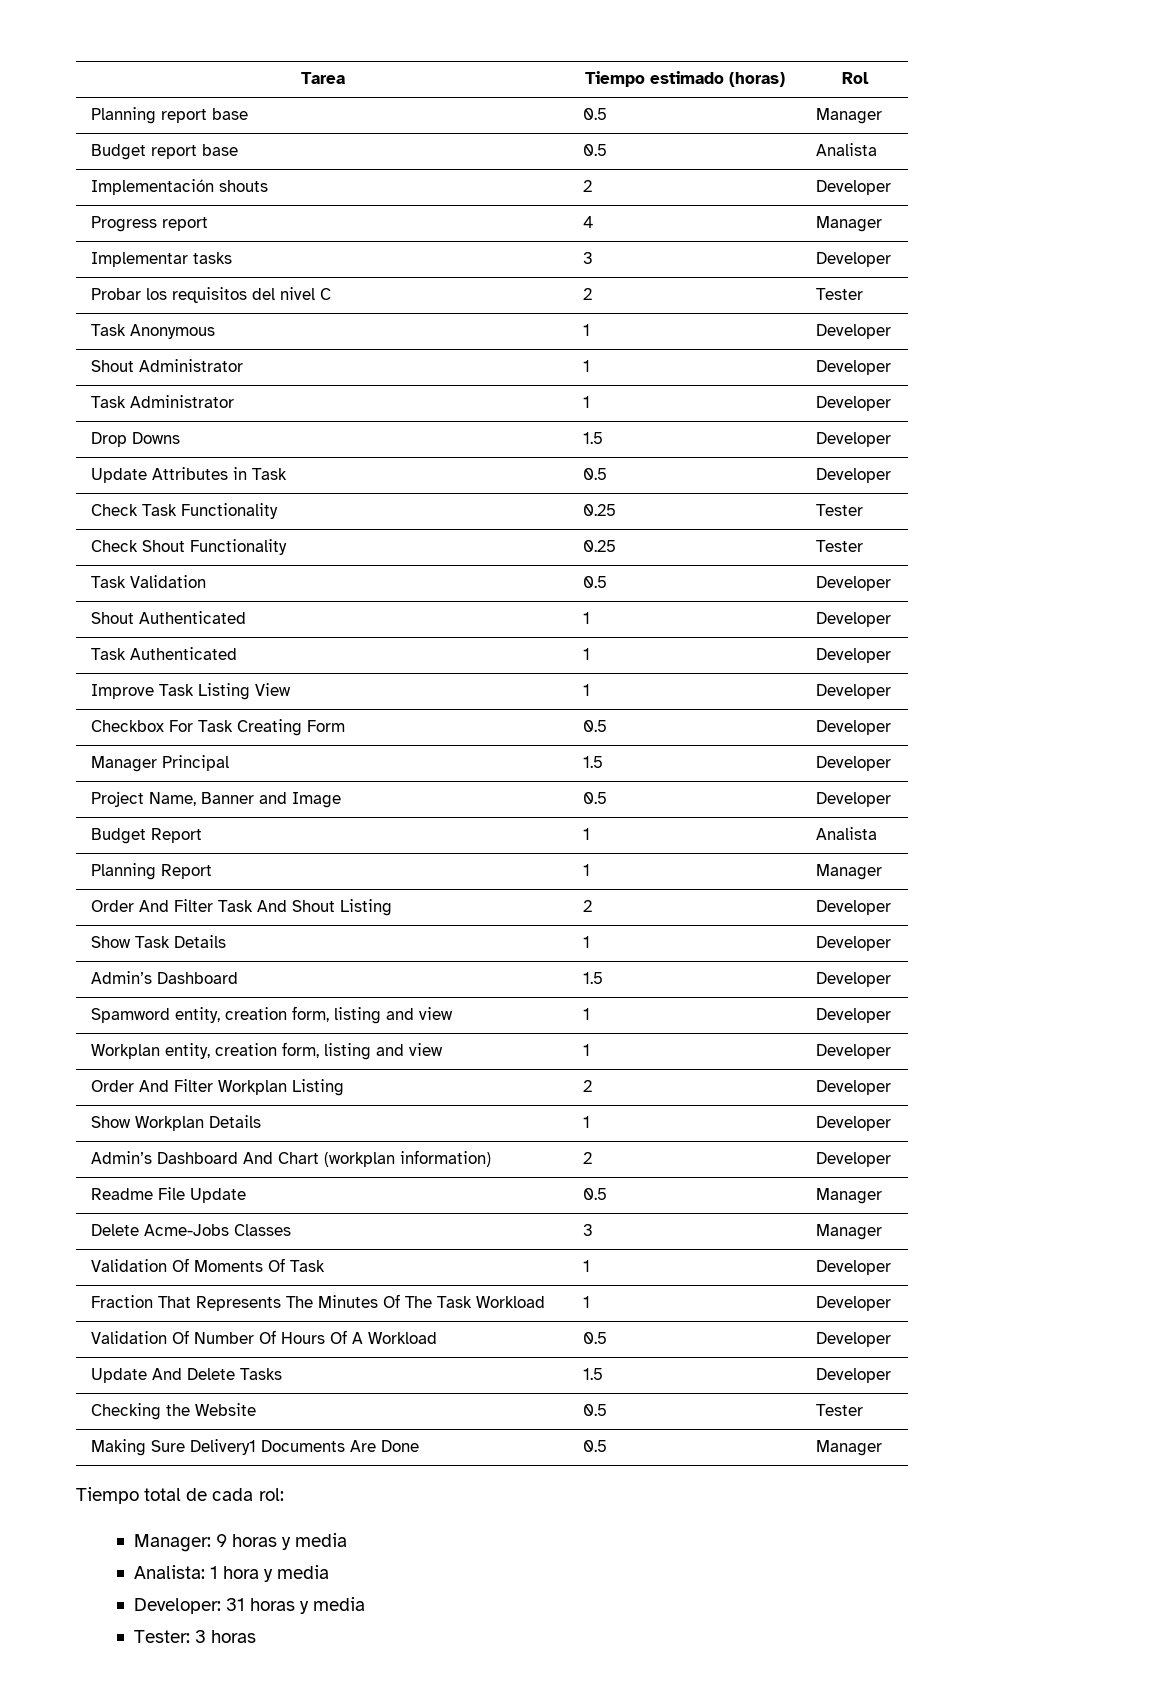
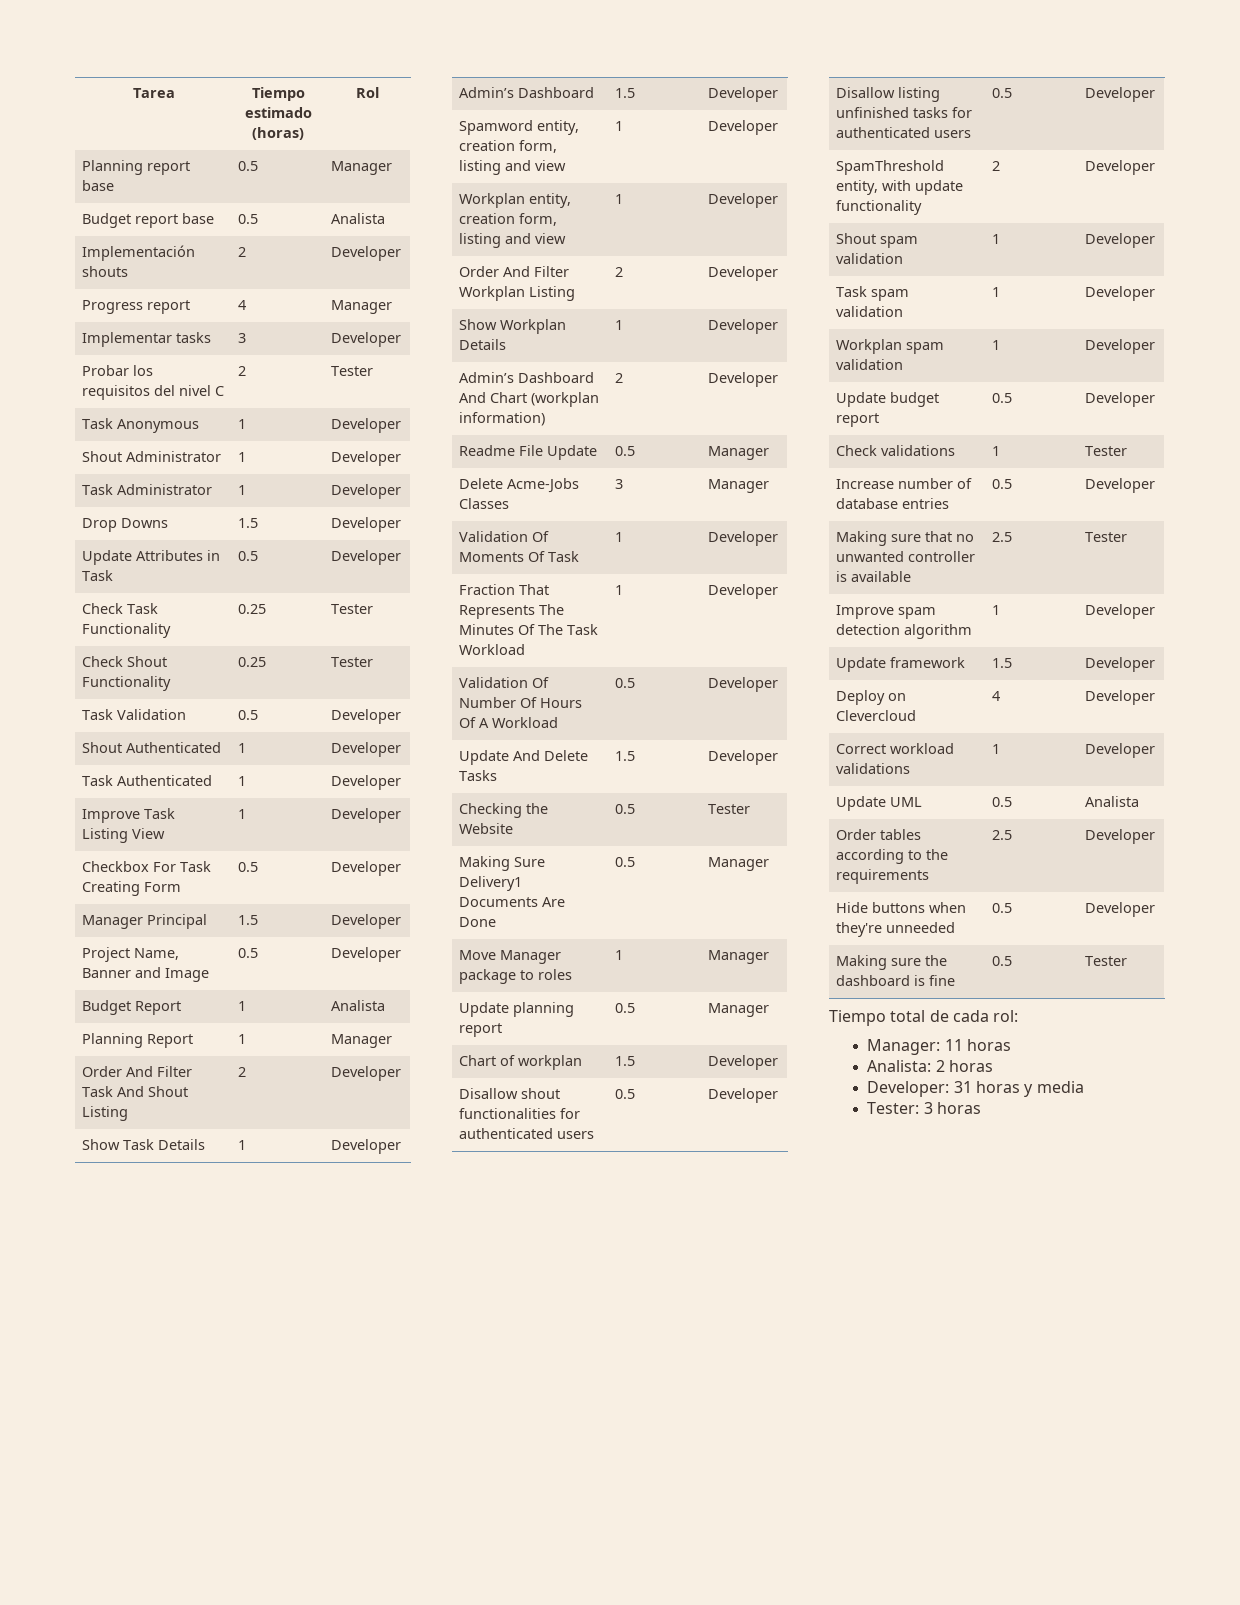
+ Move Manager package to roles | 1 | Manager
+ Update planning report | 0.5 | Manager
+ Chart of workplan | 1.5 | Developer
+ Disallow shout functionalities for authenticated users | 0.5 | Developer
+ Disallow listing unfinished tasks for authenticated users | 0.5 | Developer
+ SpamThreshold entity, with update functionality | 2 | Developer
+ Shout spam validation | 1 | Developer
+ Task spam validation | 1 | Developer
+ Workplan spam validation | 1 | Developer
+ Update budget report | 0.5 | Developer
+ Check validations | 1 | Tester
+ Increase number of database entries | 0.5 | Developer
+ Making sure that no unwanted controller is available | 2.5 | Tester
+ Improve spam detection algorithm | 1 | Developer
+ Update framework | 1.5 | Developer
+ Deploy on Clevercloud | 4 | Developer
+ Correct workload validations | 1 | Developer
+ Update UML | 0.5 | Analista
+ Order tables according to the requirements | 2.5 | Developer
+ Hide buttons when they're unneeded | 0.5 | Developer
+ Making sure the dashboard is fine | 0.5 | Tester
- Manager: 9 horas y media
+ Manager: 11 horas
- Analista: 1 hora y media
+ Analista: 2 horas

